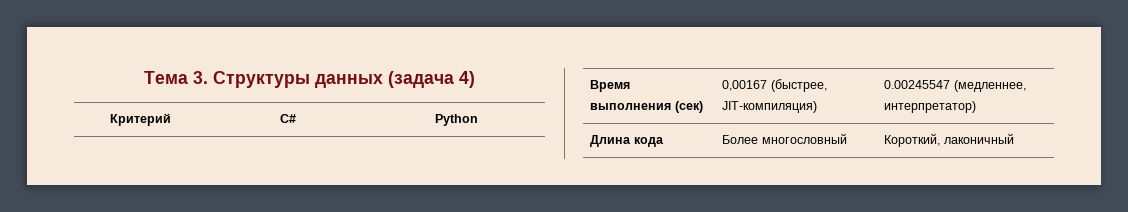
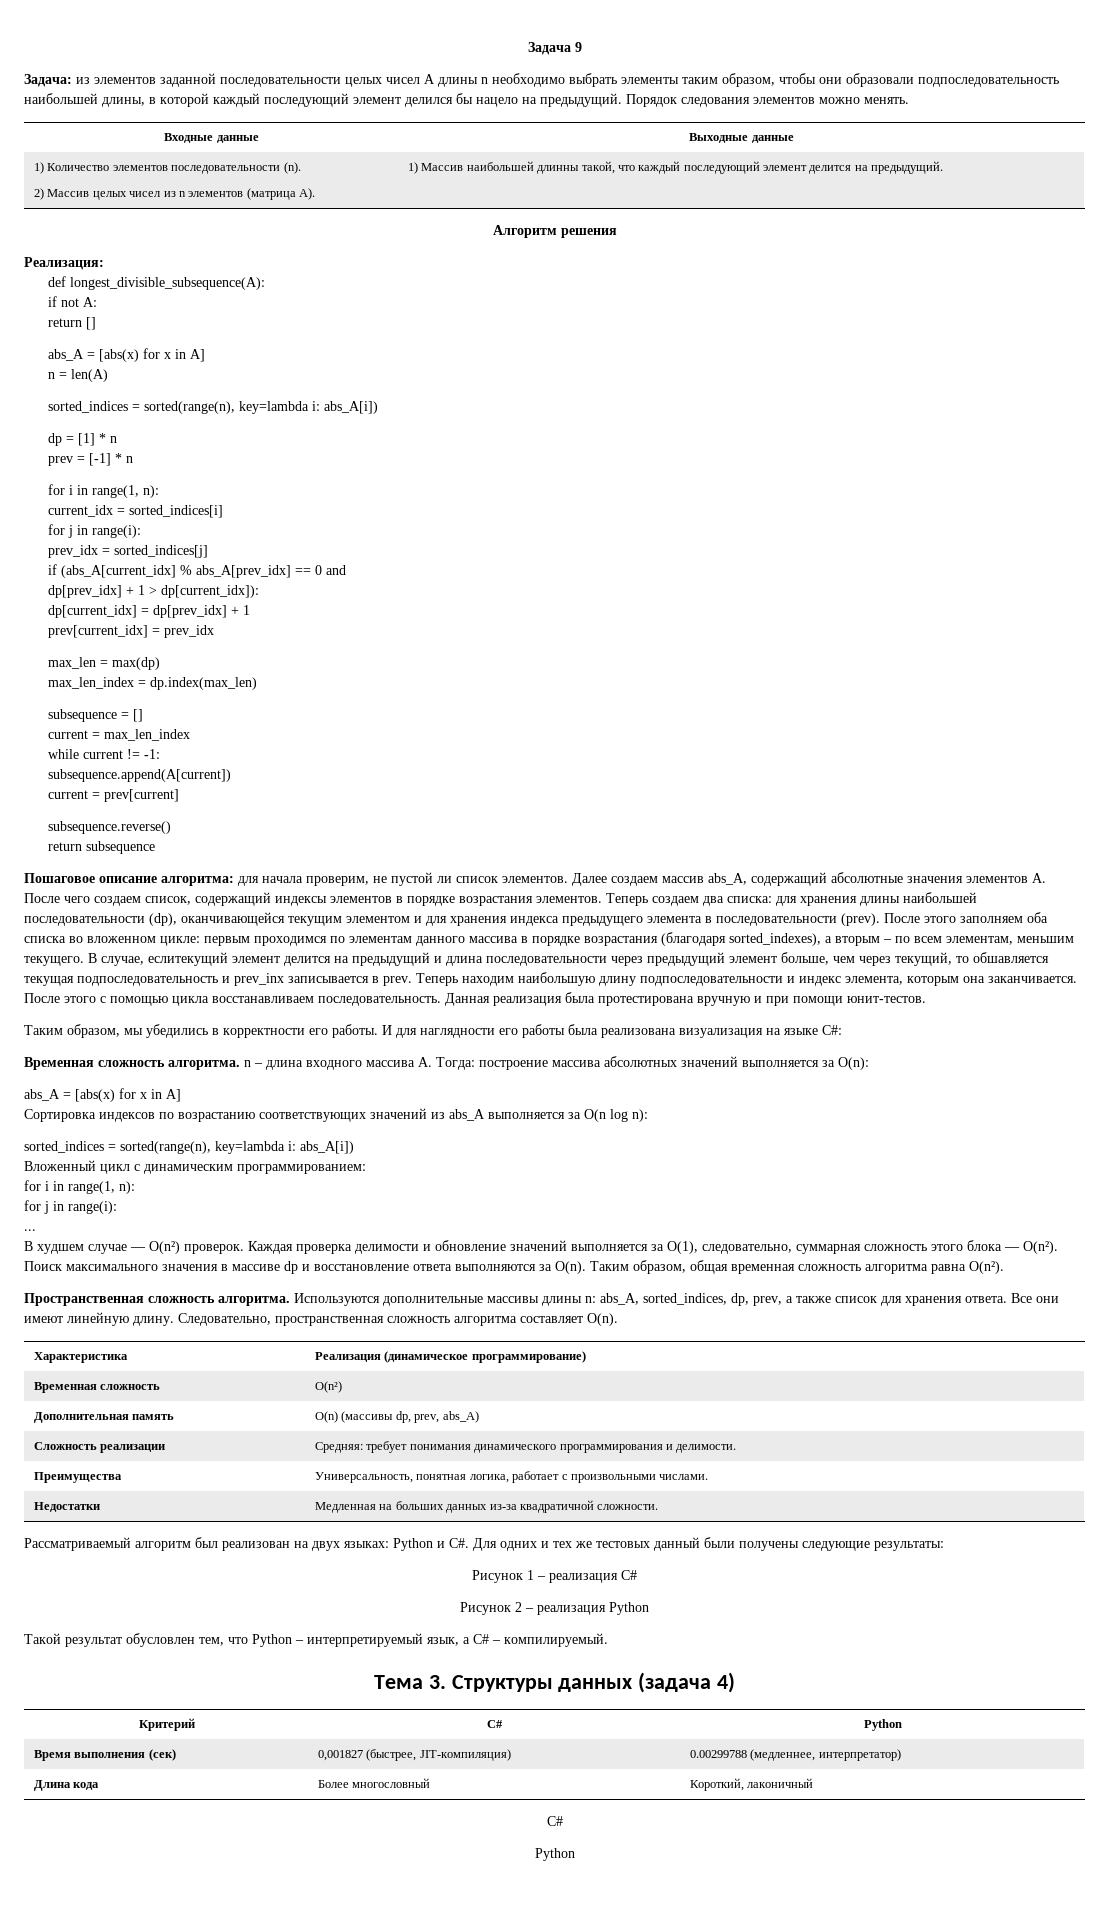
+ Задача 9
+ Задача: из элементов заданной последовательности целых чисел A длины n необходимо выбрать элементы таким образом, чтобы они образовали подпоследовательность наибольшей длины, в которой каждый последующий элемент делился бы нацело на предыдущий. Порядок следования элементов можно менять.
+ Входные данные | Выходные данные
+ 1) Количество элементов последовательности (n).
+ 2) Массив целых чисел из n элементов (матрица A). | 1) Массив наибольшей длинны такой, что каждый последующий элемент делится на предыдущий.
+ Алгоритм решения
+ Реализация:
+ def longest_divisible_subsequence(A):
+ if not A:
+ return []
+ abs_A = [abs(x) for x in A]
+ n = len(A)
+ sorted_indices = sorted(range(n), key=lambda i: abs_A[i])
+ dp = [1] * n
+ prev = [-1] * n
+ for i in range(1, n):
+ current_idx = sorted_indices[i]
+ for j in range(i):
+ prev_idx = sorted_indices[j]
+ if (abs_A[current_idx] % abs_A[prev_idx] == 0 and
+ dp[prev_idx] + 1 > dp[current_idx]):
+ dp[current_idx] = dp[prev_idx] + 1
+ prev[current_idx] = prev_idx
+ max_len = max(dp)
+ max_len_index = dp.index(max_len)
+ subsequence = []
+ current = max_len_index
+ while current != -1:
+ subsequence.append(A[current])
+ current = prev[current]
+ subsequence.reverse()
+ return subsequence
+ Пошаговое описание алгоритма: для начала проверим, не пустой ли список элементов. Далее создаем массив abs_A, содержащий абсолютные значения элементов A. После чего создаем список, содержащий индексы элементов в порядке возрастания элементов. Теперь создаем два списка: для хранения длины наибольшей последовательности (dp), оканчивающейся текущим элементом и для хранения индекса предыдущего элемента в последовательности (prev). После этого заполняем оба списка во вложенном цикле: первым проходимся по элементам данного массива в порядке возрастания (благодаря sorted_indexes), а вторым – по всем элементам, меньшим текущего. В случае, еслитекущий элемент делится на предыдущий и длина последовательности через предыдущий элемент больше, чем через текущий, то обшавляется текущая подпоследовательность и prev_inx записывается в prev. Теперь находим наибольшую длину подпоследовательности и индекс элемента, которым она заканчивается. После этого с помощью цикла восстанавливаем последовательность. Данная реализация была протестирована вручную и при помощи юнит-тестов.
+ Таким образом, мы убедились в корректности его работы. И для наглядности его работы была реализована визуализация на языке C#:
+ Временная сложность алгоритма. n – длина входного массива A. Тогда: построение массива абсолютных значений выполняется за O(n):
+ abs_A = [abs(x) for x in A]
+ Сортировка индексов по возрастанию соответствующих значений из abs_A выполняется за O(n log n):
+ sorted_indices = sorted(range(n), key=lambda i: abs_A[i])
+ Вложенный цикл с динамическим программированием:
+ for i in range(1, n):
+ for j in range(i):
+ ...
+ В худшем случае — O(n²) проверок. Каждая проверка делимости и обновление значений выполняется за O(1), следовательно, суммарная сложность этого блока — O(n²). Поиск максимального значения в массиве dp и восстановление ответа выполняются за O(n). Таким образом, общая временная сложность алгоритма равна O(n²).
+ Пространственная сложность алгоритма. Используются дополнительные массивы длины n: abs_A, sorted_indices, dp, prev, а также список для хранения ответа. Все они имеют линейную длину. Следовательно, пространственная сложность алгоритма составляет O(n).
+ Характеристика | Реализация (динамическое программирование)
+ Временная сложность | O(n²)
+ Дополнительная память | O(n) (массивы dp, prev, abs_A)
+ Сложность реализации | Средняя: требует понимания динамического программирования и делимости.
+ Преимущества | Универсальность, понятная логика, работает с произвольными числами.
+ Недостатки | Медленная на больших данных из-за квадратичной сложности.
+ Рассматриваемый алгоритм был реализован на двух языках: Python и C#. Для одних и тех же тестовых данный были получены следующие результаты:
+ Рисунок 1 – реализация C#
+ Рисунок 2 – реализация Python
+ Такой результат обусловлен тем, что Python – интерпретируемый язык, а C# – компилируемый.
- Время выполнения (сек) | 0,00167 (быстрее, JIT-компиляция) | 0.00245547 (медленнее, интерпретатор)
+ Время выполнения (сек) | 0,001827 (быстрее, JIT-компиляция) | 0.00299788 (медленнее, интерпретатор)
  Длина кода | Более многословный | Короткий, лаконичный
+ C#
+ Python

